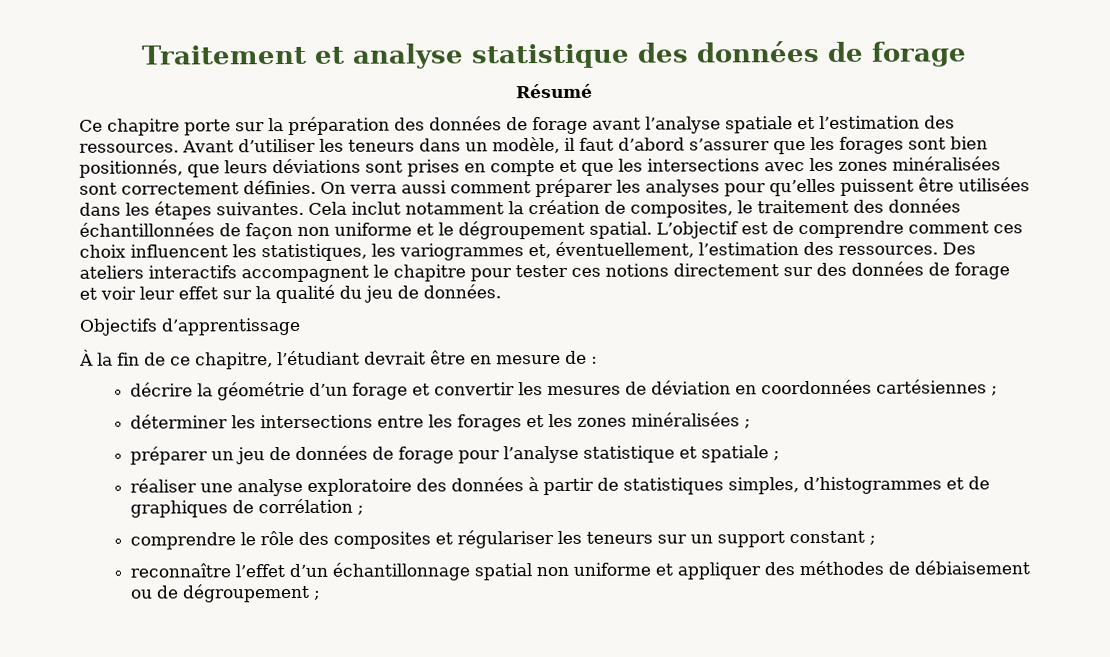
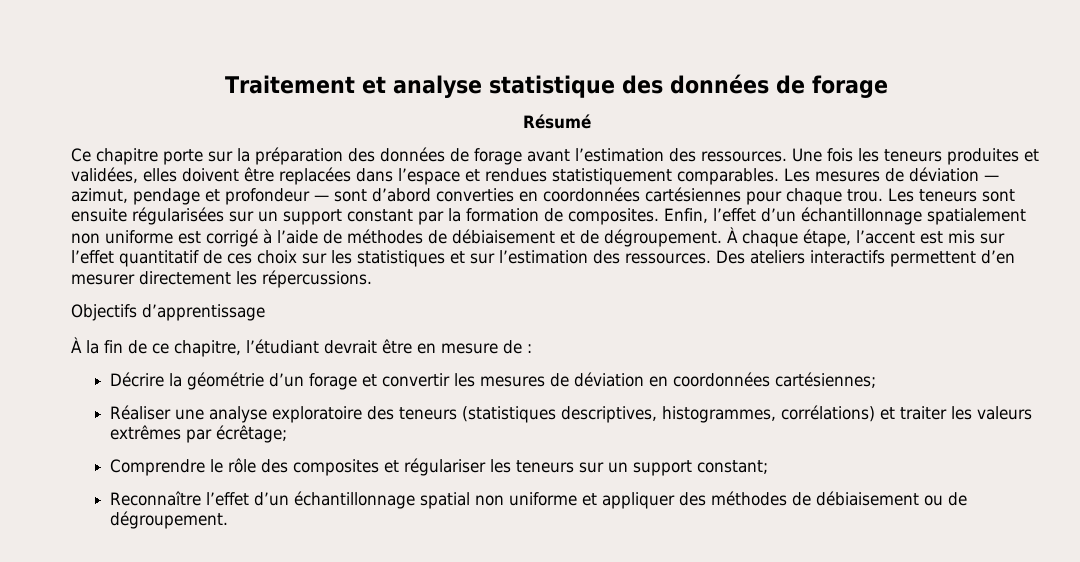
- Ce chapitre porte sur la préparation des données de forage avant l’analyse spatiale et l’estimation des ressources. Avant d’utiliser les teneurs dans un modèle, il faut d’abord s’assurer que les forages sont bien positionnés, que leurs déviations sont prises en compte et que les intersections avec les zones minéralisées sont correctement définies. On verra aussi comment préparer les analyses pour qu’elles puissent être utilisées dans les étapes suivantes. Cela inclut notamment la création de composites, le traitement des données échantillonnées de façon non uniforme et le dégroupement spatial. L’objectif est de comprendre comment ces choix influencent les statistiques, les variogrammes et, éventuellement, l’estimation des ressources.
+ Ce chapitre porte sur la préparation des données de forage avant l’estimation des ressources. Une fois les teneurs produites et validées, elles doivent être replacées dans l’espace et rendues statistiquement comparables. Les mesures de déviation — azimut, pendage et profondeur — sont d’abord converties en coordonnées cartésiennes pour chaque trou. Les teneurs sont ensuite régularisées sur un support constant par la formation de composites. Enfin, l’effet d’un échantillonnage spatialement non uniforme est corrigé à l’aide de méthodes de débiaisement et de dégroupement. À chaque étape, l’accent est mis sur l’effet quantitatif de ces choix sur les statistiques et sur l’estimation des ressources.
- Des ateliers interactifs accompagnent le chapitre pour tester ces notions directement sur des données de forage et voir leur effet sur la qualité du jeu de données.
+ Des ateliers interactifs permettent d’en mesurer directement les répercussions.
- décrire la géométrie d’un forage et convertir les mesures de déviation en coordonnées cartésiennes ;
- déterminer les intersections entre les forages et les zones minéralisées ;
- préparer un jeu de données de forage pour l’analyse statistique et spatiale ;
- réaliser une analyse exploratoire des données à partir de statistiques simples, d’histogrammes et de graphiques de corrélation ;
- comprendre le rôle des composites et régulariser les teneurs sur un support constant ;
- reconnaître l’effet d’un échantillonnage spatial non uniforme et appliquer des méthodes de débiaisement ou de dégroupement ;
+ Décrire la géométrie d’un forage et convertir les mesures de déviation en coordonnées cartésiennes;
+ Réaliser une analyse exploratoire des teneurs (statistiques descriptives, histogrammes, corrélations) et traiter les valeurs extrêmes par écrêtage;
+ Comprendre le rôle des composites et régulariser les teneurs sur un support constant;
+ Reconnaître l’effet d’un échantillonnage spatial non uniforme et appliquer des méthodes de débiaisement ou de dégroupement.

